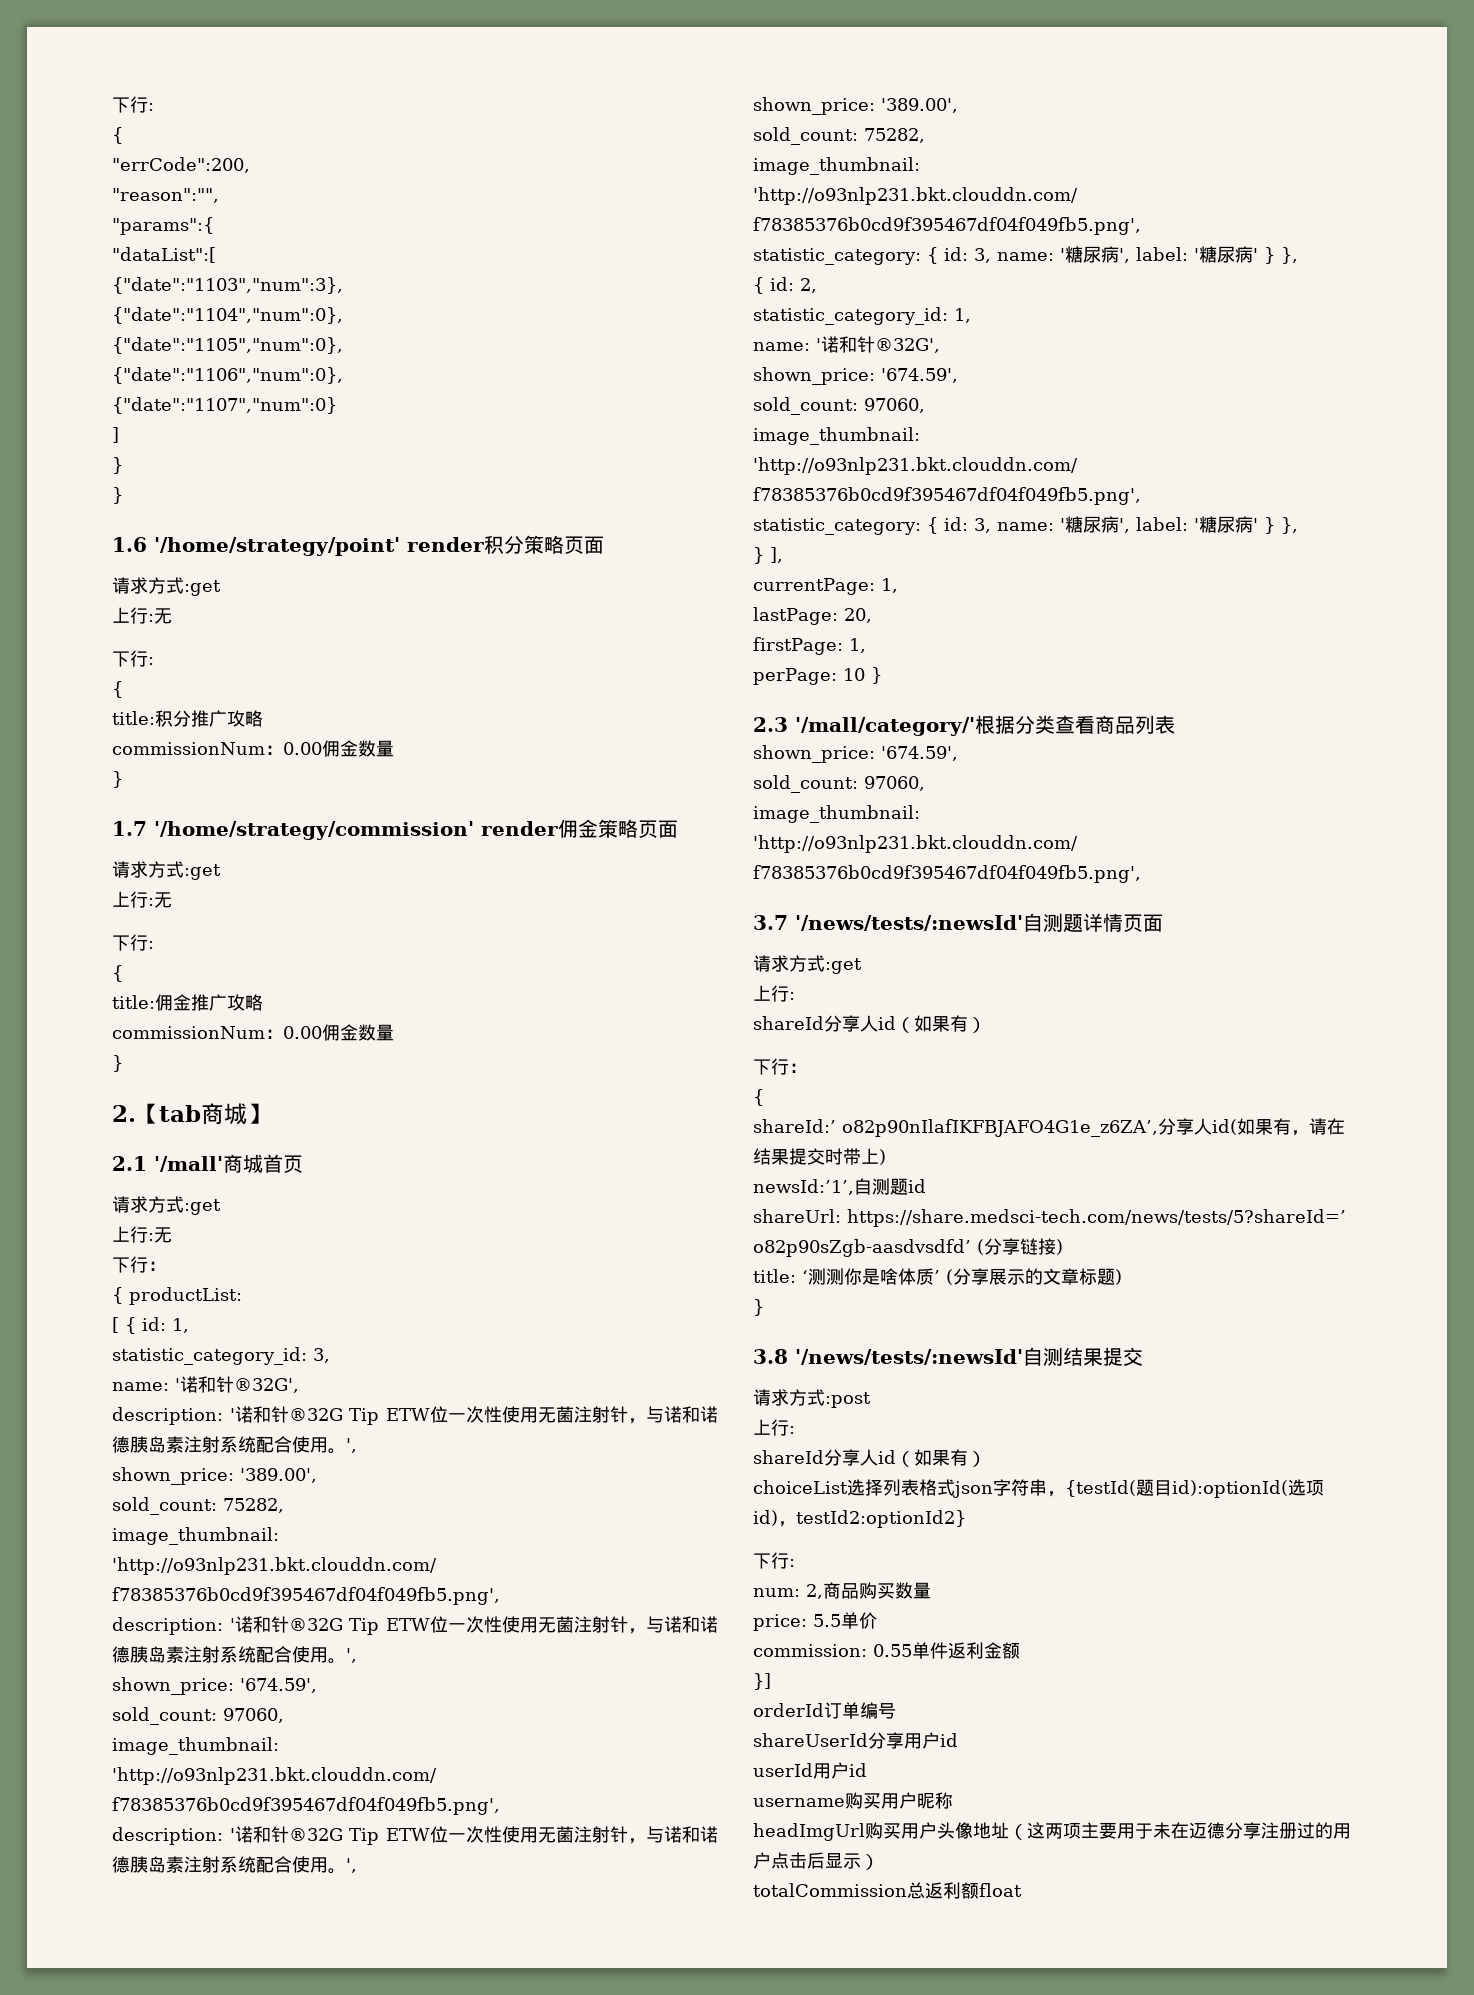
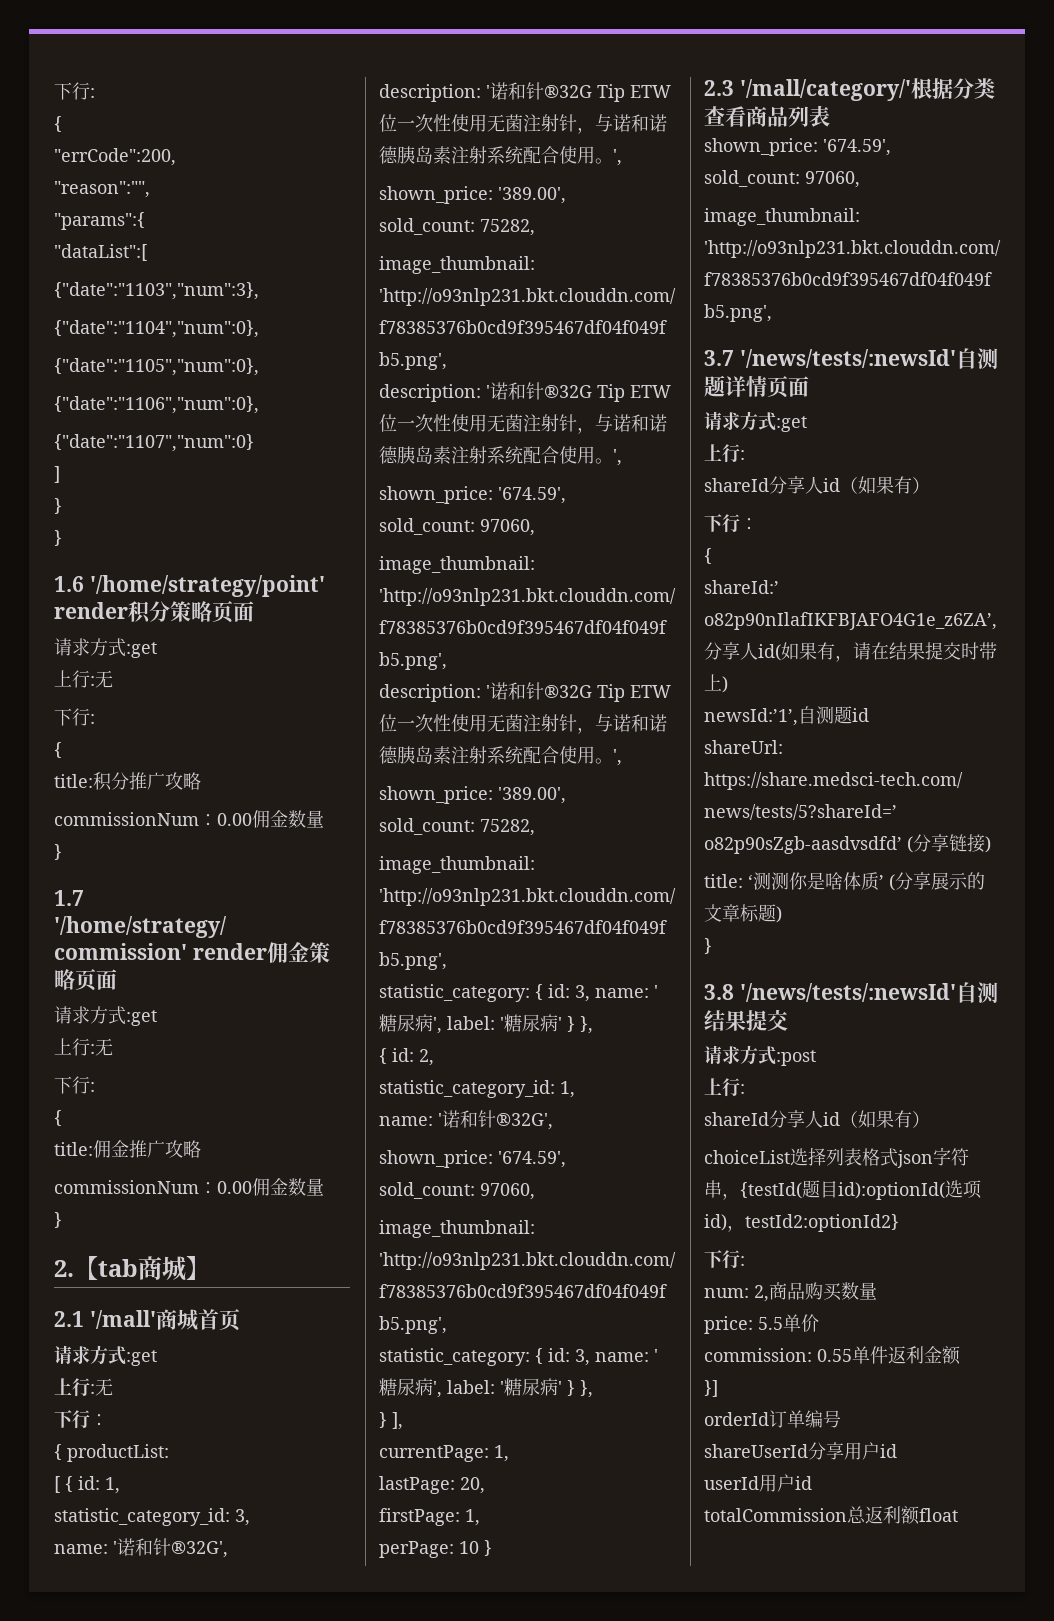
- username购买用户昵称
- headImgUrl购买用户头像地址（这两项主要用于未在迈德分享注册过的用户点击后显示）

